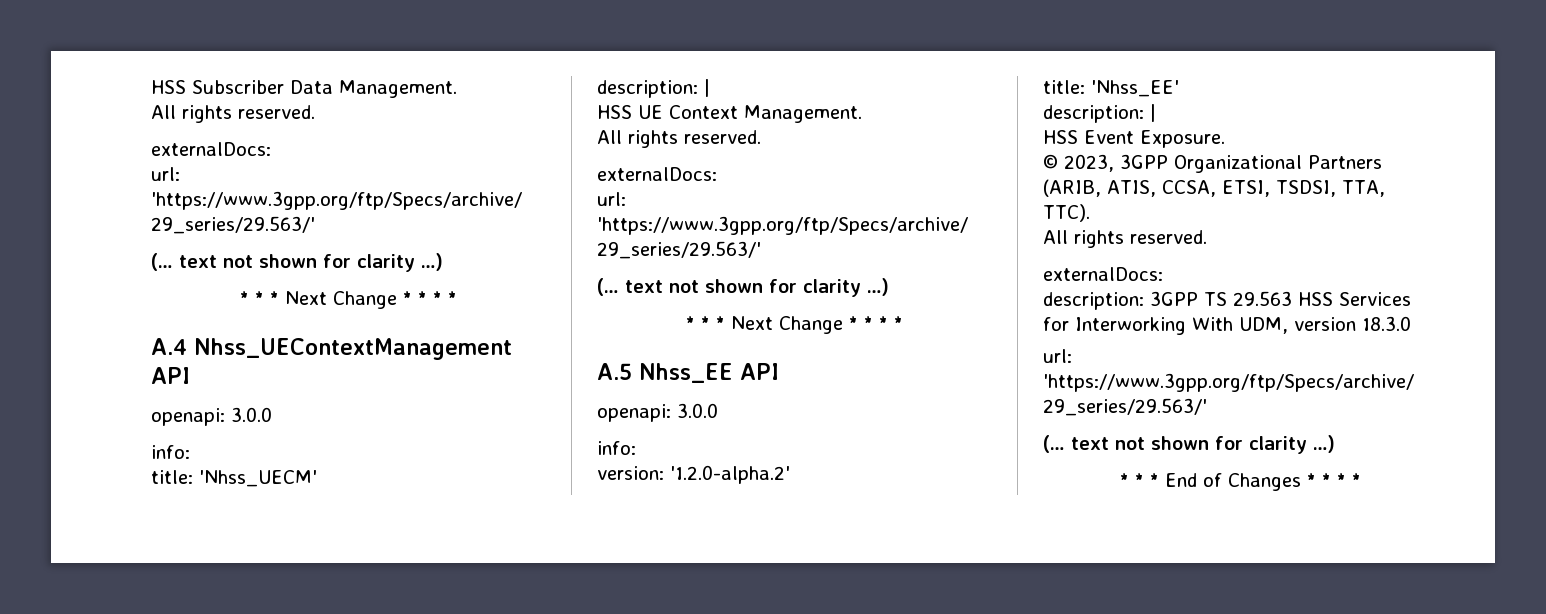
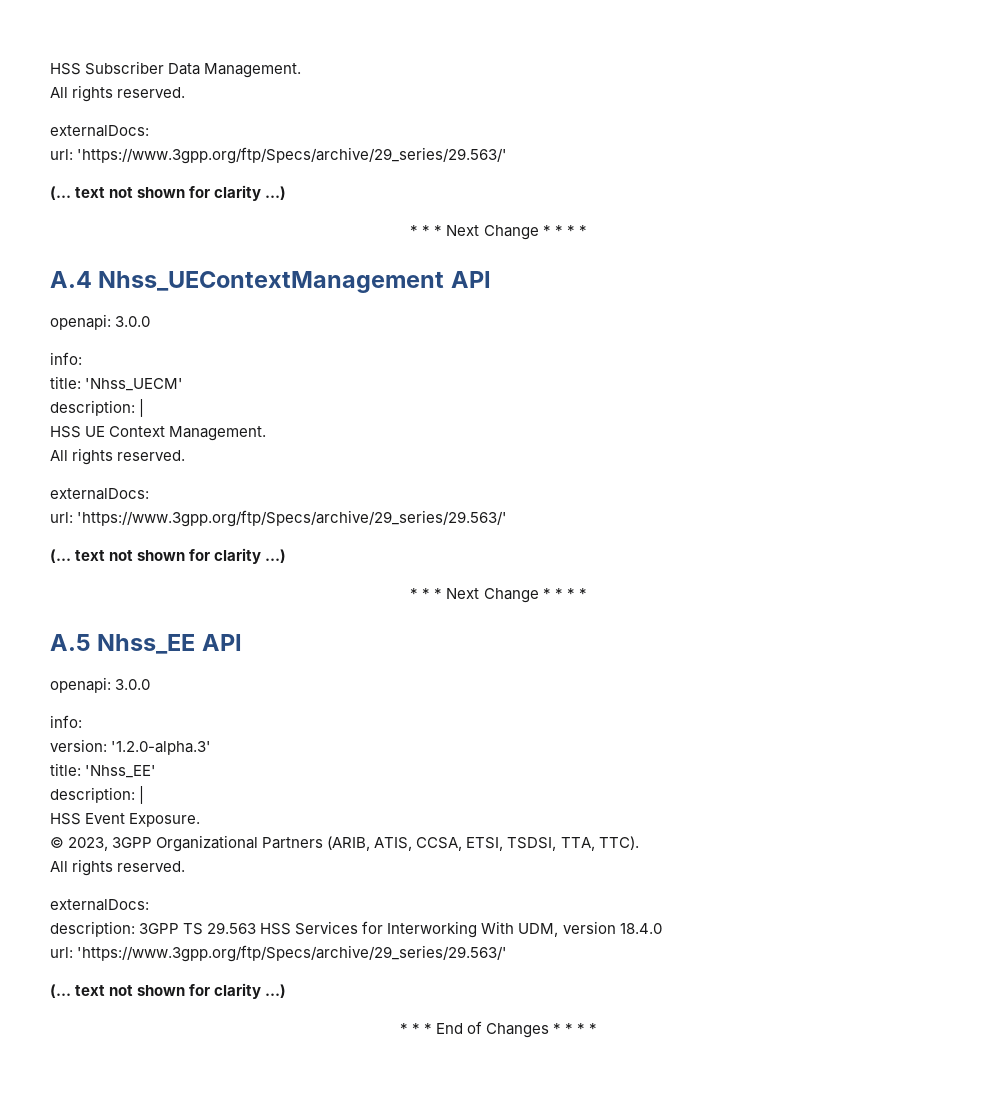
- version: '1.2.0-alpha.2'
+ version: '1.2.0-alpha.3'
- description: 3GPP TS 29.563 HSS Services for Interworking With UDM, version 18.3.0
+ description: 3GPP TS 29.563 HSS Services for Interworking With UDM, version 18.4.0

